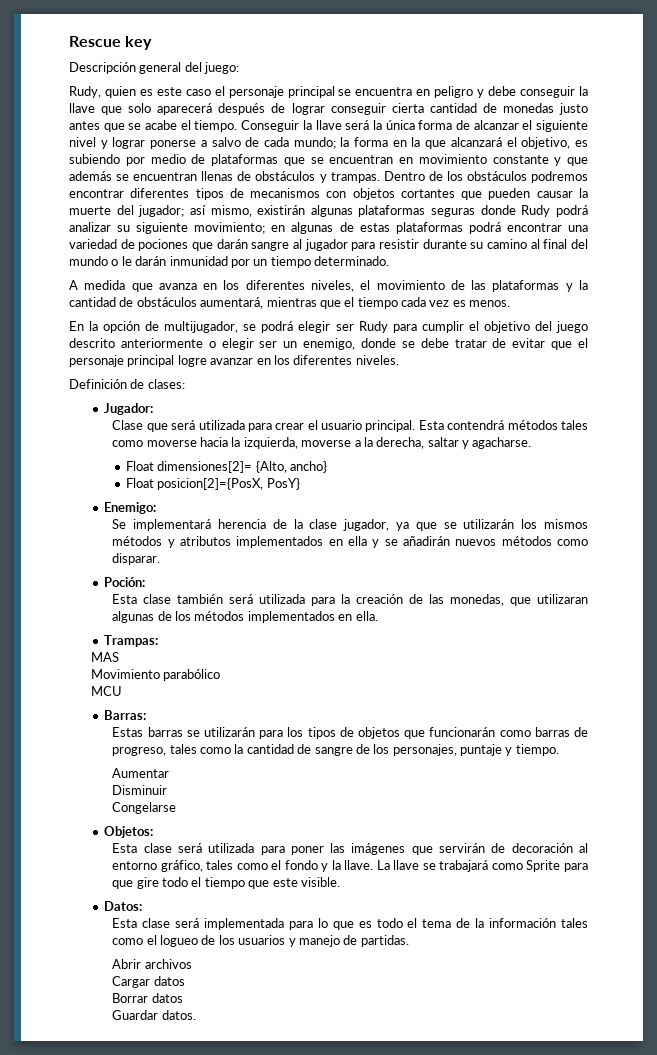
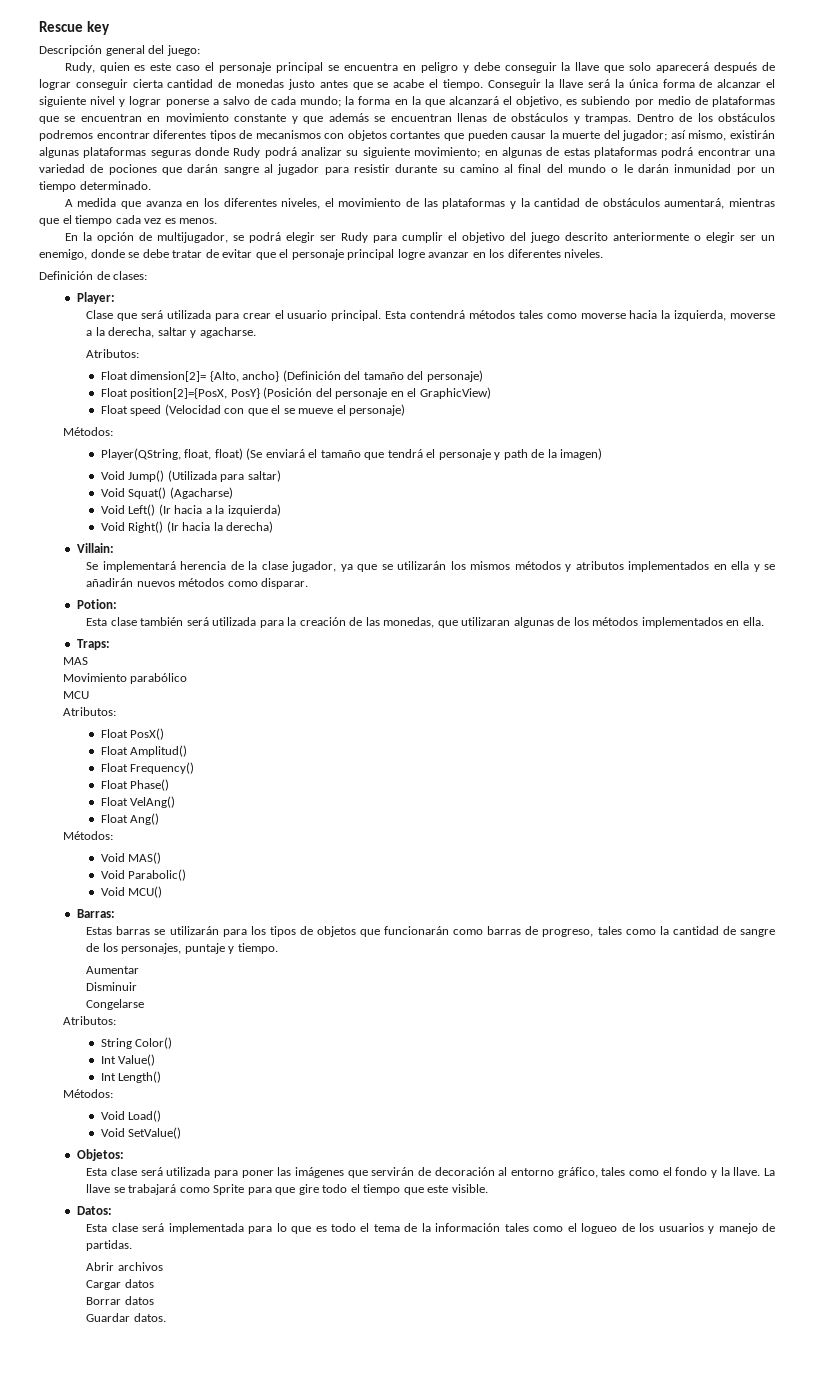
- Jugador:
+ Player:
  Esta contendrá métodos tales como moverse hacia la izquierda, moverse a la derecha, saltar y agacharse.
- Float dimensiones[2]= {Alto, ancho}
- Float posicion[2]={PosX, PosY}
- Enemigo:
+ Atributos:
+ Float dimension[2]= {Alto, ancho} (Definición del tamaño del personaje)
+ Float position[2]={PosX, PosY} (Posición del personaje en el GraphicView)
+ Float speed (Velocidad con que el se mueve el personaje)
+ Métodos:
+ Player(QString, float, float) (Se enviará el tamaño que tendrá el personaje y path de la imagen)
+ Void Jump() (Utilizada para saltar)
+ Void Squat() (Agacharse)
+ Void Left() (Ir hacia a la izquierda)
+ Void Right() (Ir hacia la derecha)
+ Villain:
- Poción:
+ Potion:
- Trampas:
+ Traps:
  MCU
+ Atributos:
+ Float PosX()
+ Float Amplitud()
+ Float Frequency()
+ Float Phase()
+ Float VelAng()
+ Float Ang()
+ Métodos:
+ Void MAS()
+ Void Parabolic()
+ Void MCU()
  Congelarse
+ Atributos:
+ String Color()
+ Int Value()
+ Int Length()
+ Métodos:
+ Void Load()
+ Void SetValue()

